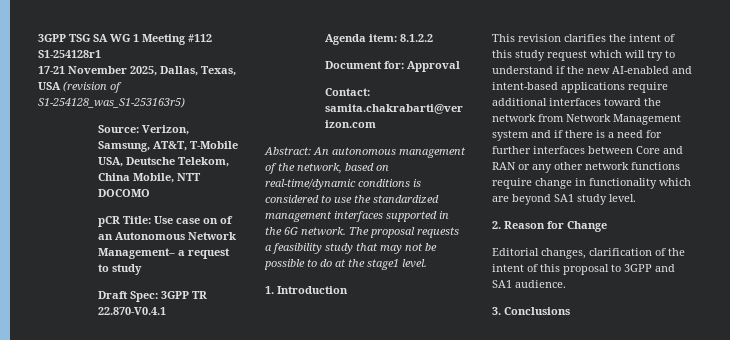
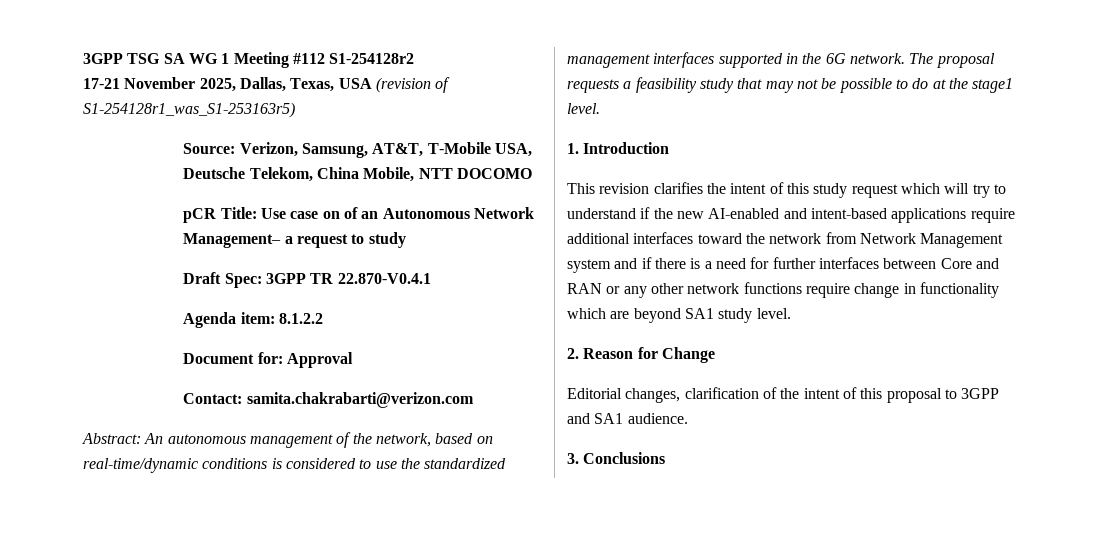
- 3GPP TSG SA WG 1 Meeting #112 S1-254128r1
+ 3GPP TSG SA WG 1 Meeting #112 S1-254128r2
- 17-21 November 2025, Dallas, Texas, USA (revision of S1-254128_was_S1-253163r5)
+ 17-21 November 2025, Dallas, Texas, USA (revision of S1-254128r1_was_S1-253163r5)

